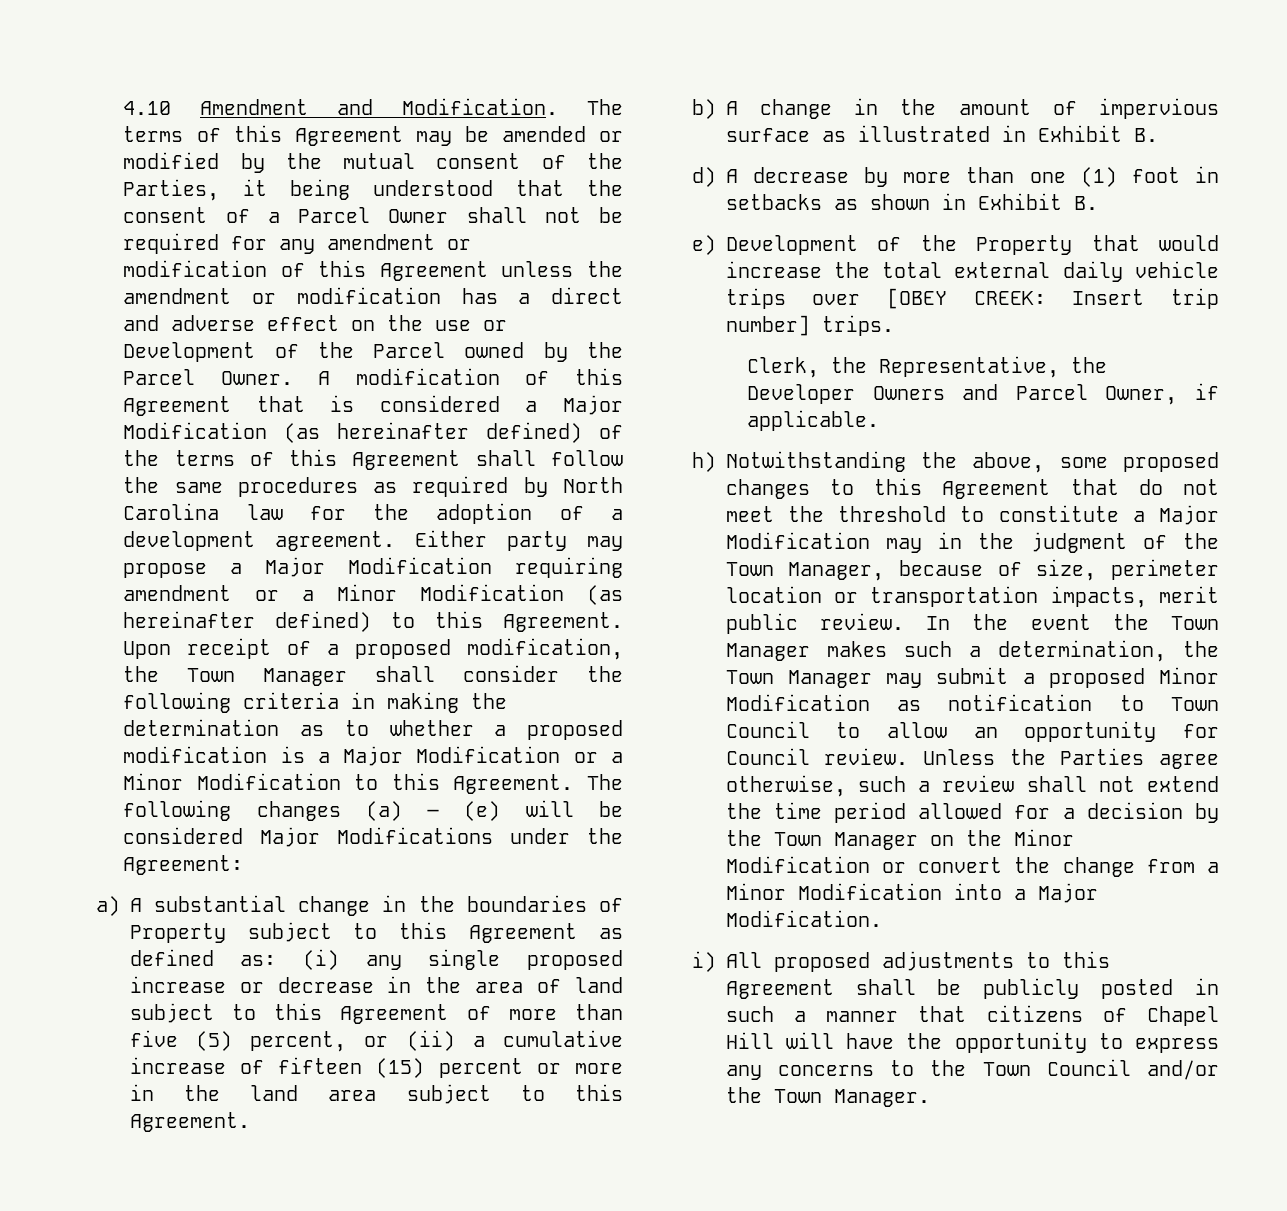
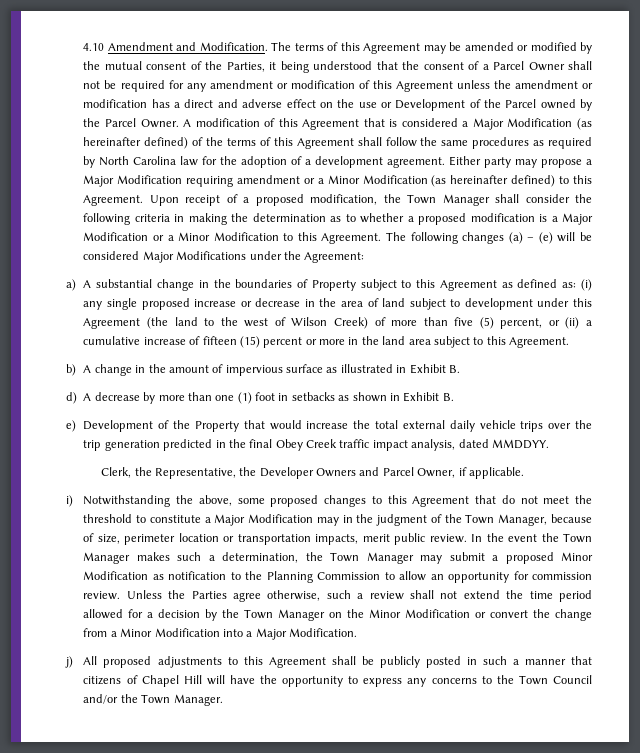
- a) A substantial change in the boundaries of Property subject to this Agreement as defined as: (i) any single proposed increase or decrease in the area of land subject to this Agreement of more than five (5) percent, or (ii) a cumulative increase of fifteen (15) percent or more in the land area subject to this Agreement.
+ a) A substantial change in the boundaries of Property subject to this Agreement as defined as: (i) any single proposed increase or decrease in the area of land subject to development under this Agreement (the land to the west of Wilson Creek) of more than five (5) percent, or (ii) a cumulative increase of fifteen (15) percent or more in the land area subject to this Agreement.
- e) Development of the Property that would increase the total external daily vehicle trips over [OBEY CREEK: Insert trip number] trips.
+ e) Development of the Property that would increase the total external daily vehicle trips over the trip generation predicted in the final Obey Creek traffic impact analysis, dated MMDDYY.
- h) Notwithstanding the above, some proposed changes to this Agreement that do not meet the threshold to constitute a Major Modification may in the judgment of the Town Manager, because of size, perimeter location or transportation impacts, merit public review.
+ i) Notwithstanding the above, some proposed changes to this Agreement that do not meet the threshold to constitute a Major Modification may in the judgment of the Town Manager, because of size, perimeter location or transportation impacts, merit public review.
- In the event the Town Manager makes such a determination, the Town Manager may submit a proposed Minor Modification as notification to Town Council to allow an opportunity for Council review.
+ In the event the Town Manager makes such a determination, the Town Manager may submit a proposed Minor Modification as notification to the Planning Commission to allow an opportunity for commission review.
- i) All proposed adjustments to this Agreement shall be publicly posted in such a manner that citizens of Chapel Hill will have the opportunity to express any concerns to the Town Council and/or the Town Manager.
+ j) All proposed adjustments to this Agreement shall be publicly posted in such a manner that citizens of Chapel Hill will have the opportunity to express any concerns to the Town Council and/or the Town Manager.

